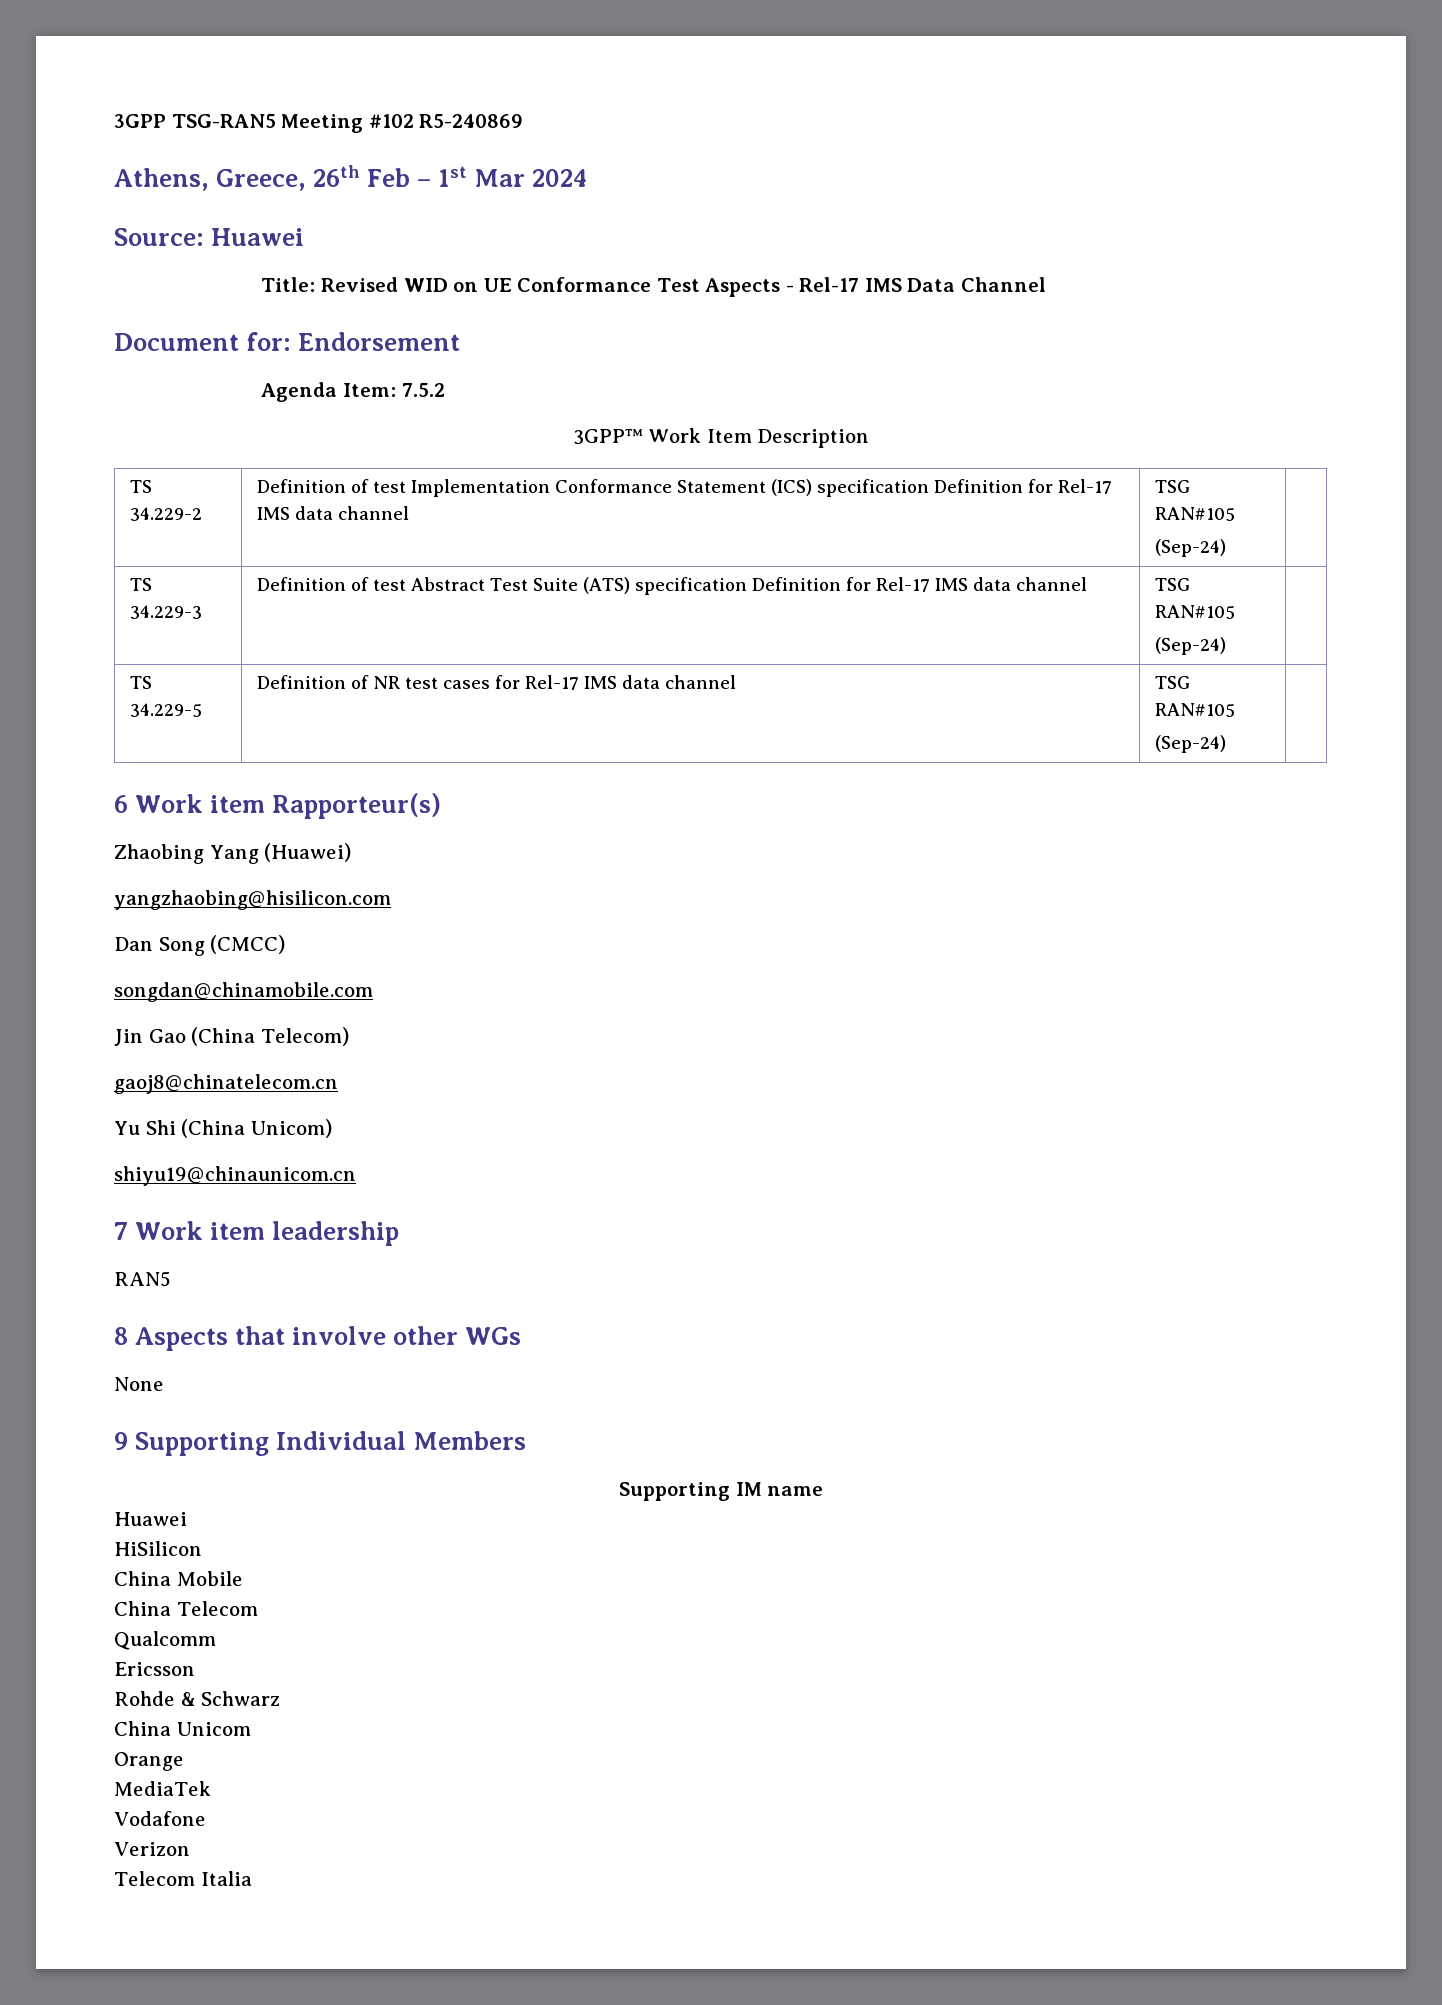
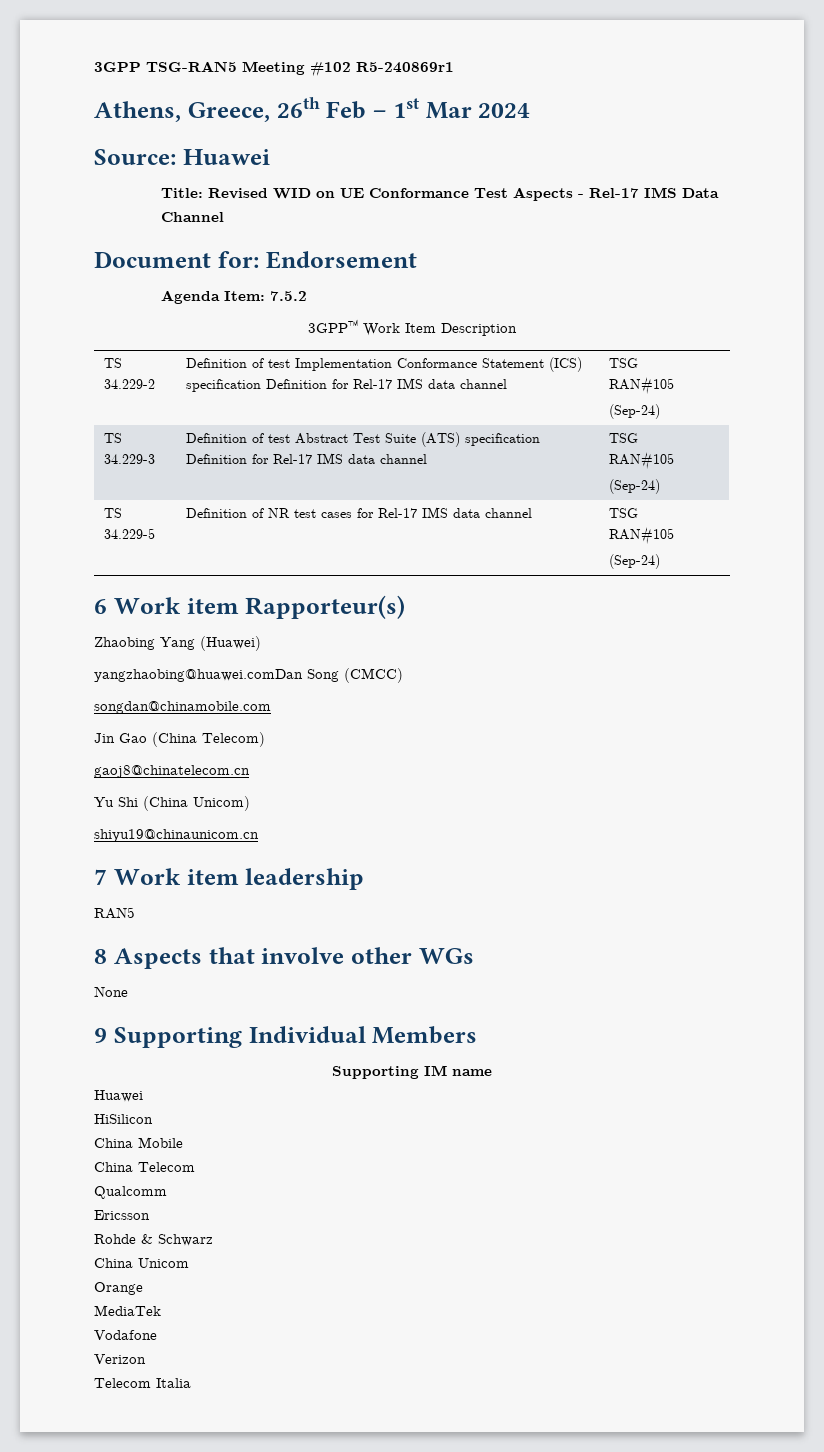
- 3GPP TSG-RAN5 Meeting #102 R5-240869
+ 3GPP TSG-RAN5 Meeting #102 R5-240869r1
- yangzhaobing@hisilicon.com
- Dan Song (CMCC)
+ yangzhaobing@huawei.comDan Song (CMCC)

